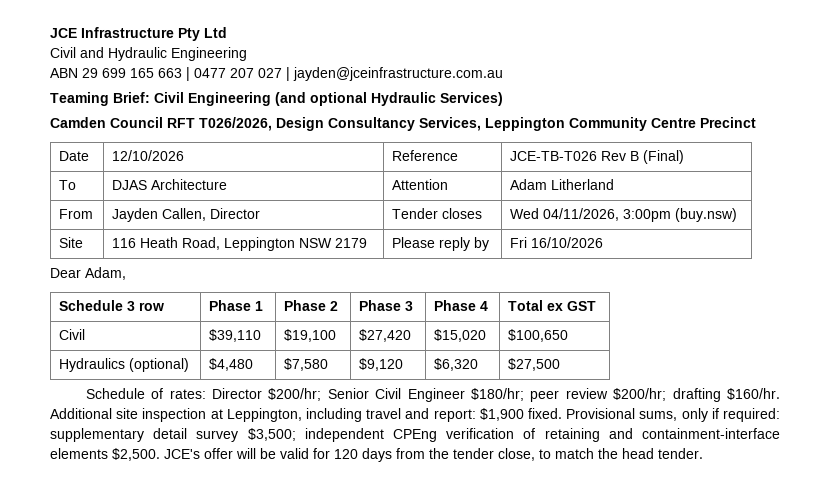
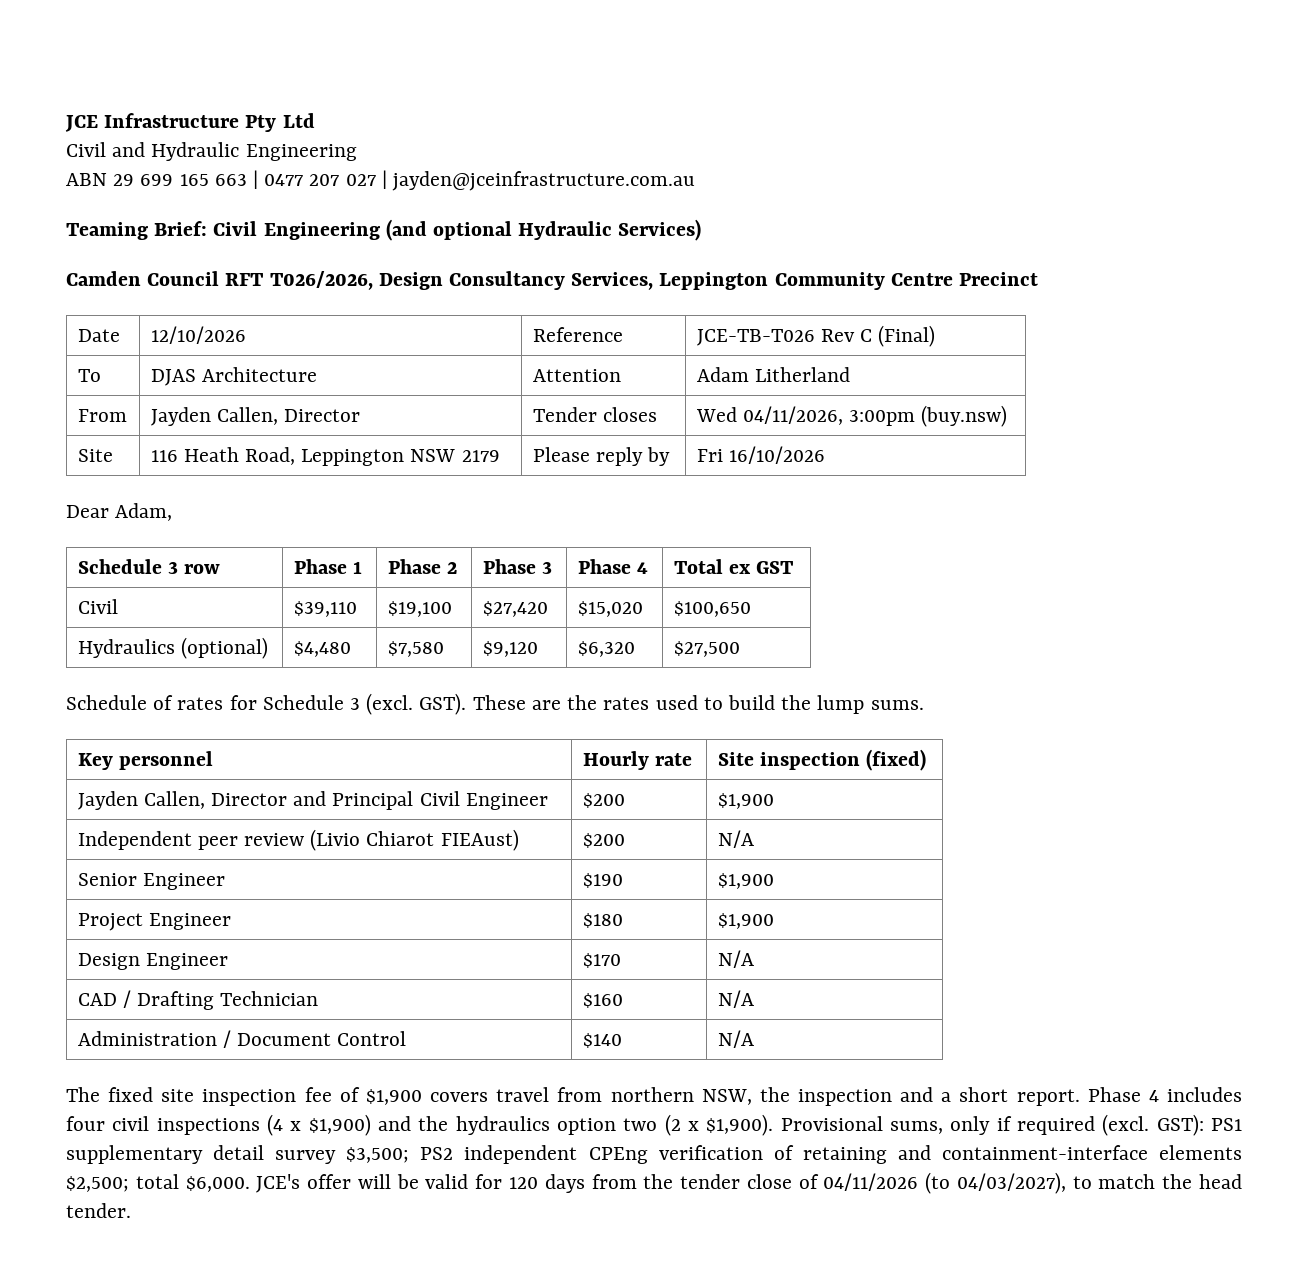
- Date | 12/10/2026 | Reference | JCE-TB-T026 Rev B (Final)
+ Date | 12/10/2026 | Reference | JCE-TB-T026 Rev C (Final)
- Schedule of rates: Director $200/hr; Senior Civil Engineer $180/hr; peer review $200/hr; drafting $160/hr. Additional site inspection at Leppington, including travel and report: $1,900 fixed. Provisional sums, only if required: supplementary detail survey $3,500; independent CPEng verification of retaining and containment-interface elements $2,500.
+ Schedule of rates for Schedule 3 (excl. GST). These are the rates used to build the lump sums.
+ Key personnel | Hourly rate | Site inspection (fixed)
+ Jayden Callen, Director and Principal Civil Engineer | $200 | $1,900
+ Independent peer review (Livio Chiarot FIEAust) | $200 | N/A
+ Senior Engineer | $190 | $1,900
+ Project Engineer | $180 | $1,900
+ Design Engineer | $170 | N/A
+ CAD / Drafting Technician | $160 | N/A
+ Administration / Document Control | $140 | N/A
+ The fixed site inspection fee of $1,900 covers travel from northern NSW, the inspection and a short report. Phase 4 includes four civil inspections (4 x $1,900) and the hydraulics option two (2 x $1,900). Provisional sums, only if required (excl. GST): PS1 supplementary detail survey $3,500; PS2 independent CPEng verification of retaining and containment-interface elements $2,500; total $6,000.
- JCE's offer will be valid for 120 days from the tender close, to match the head tender.
+ JCE's offer will be valid for 120 days from the tender close of 04/11/2026 (to 04/03/2027), to match the head tender.

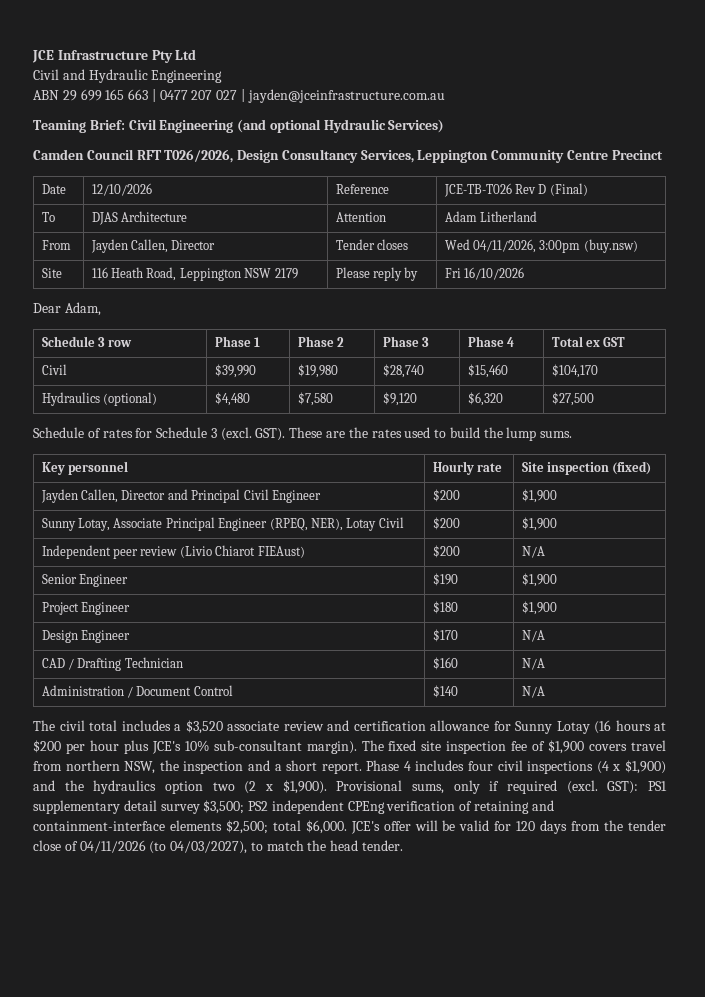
- Date | 12/10/2026 | Reference | JCE-TB-T026 Rev C (Final)
+ Date | 12/10/2026 | Reference | JCE-TB-T026 Rev D (Final)
- Civil | $39,110 | $19,100 | $27,420 | $15,020 | $100,650
+ Civil | $39,990 | $19,980 | $28,740 | $15,460 | $104,170
+ Sunny Lotay, Associate Principal Engineer (RPEQ, NER), Lotay Civil | $200 | $1,900
- The fixed site inspection fee of $1,900 covers travel from northern NSW, the inspection and a short report.
+ The civil total includes a $3,520 associate review and certification allowance for Sunny Lotay (16 hours at $200 per hour plus JCE's 10% sub-consultant margin). The fixed site inspection fee of $1,900 covers travel from northern NSW, the inspection and a short report.

